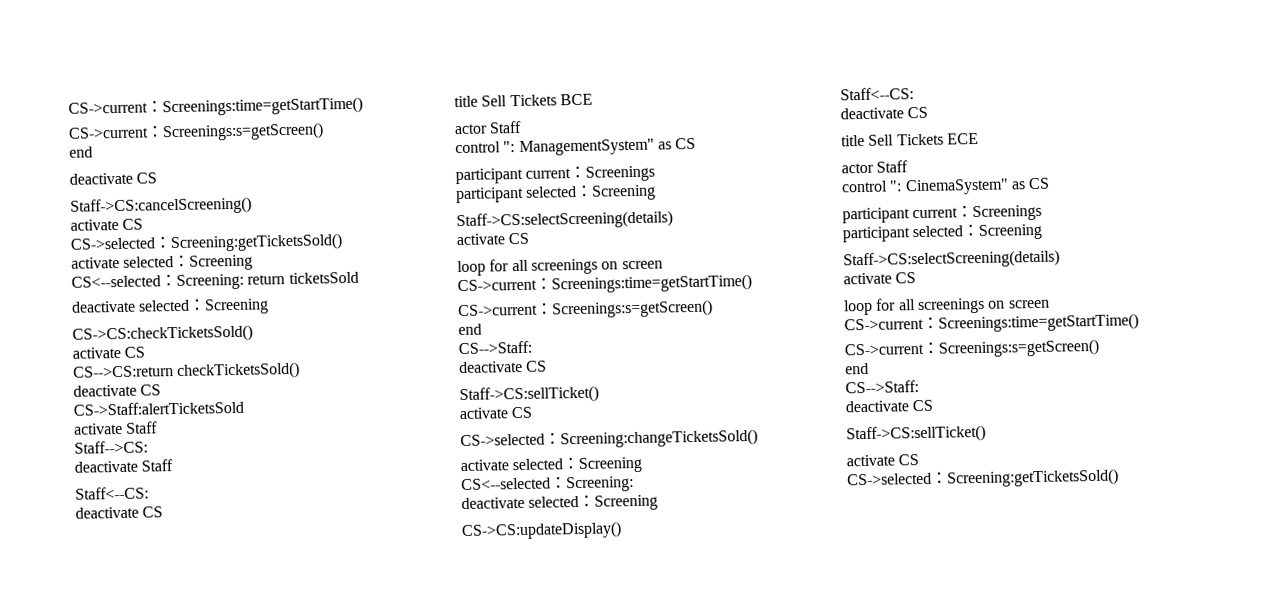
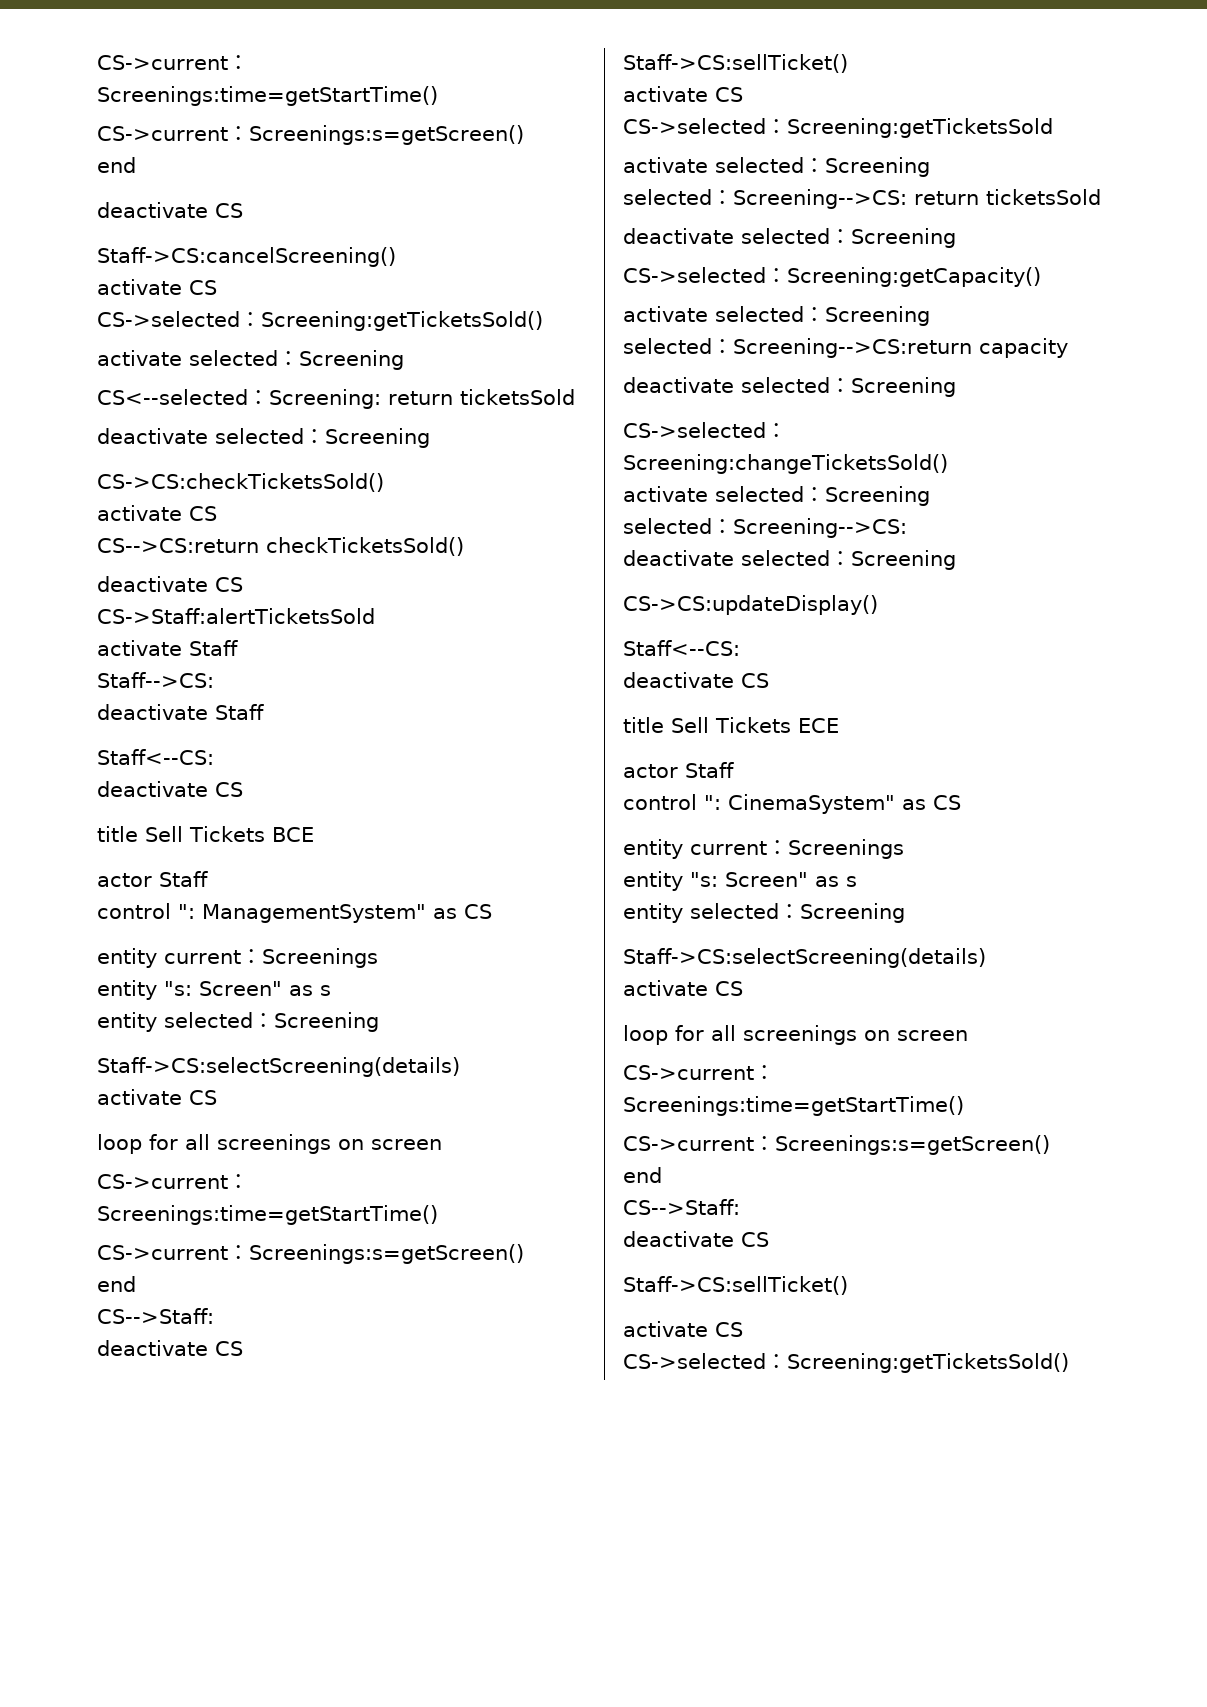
  control ": ManagementSystem" as CS
- participant current：Screenings
- participant selected：Screening
+ entity current：Screenings
+ entity "s: Screen" as s
+ entity selected：Screening
+ CS->selected：Screening:getTicketsSold
+ activate selected：Screening
+ selected：Screening-->CS: return ticketsSold
+ deactivate selected：Screening
+ CS->selected：Screening:getCapacity()
+ activate selected：Screening
+ selected：Screening-->CS:return capacity
+ deactivate selected：Screening
  CS->selected：Screening:changeTicketsSold()
  activate selected：Screening
- CS<--selected：Screening:
+ selected：Screening-->CS:
  control ": CinemaSystem" as CS
- participant current：Screenings
- participant selected：Screening
+ entity current：Screenings
+ entity "s: Screen" as s
+ entity selected：Screening

